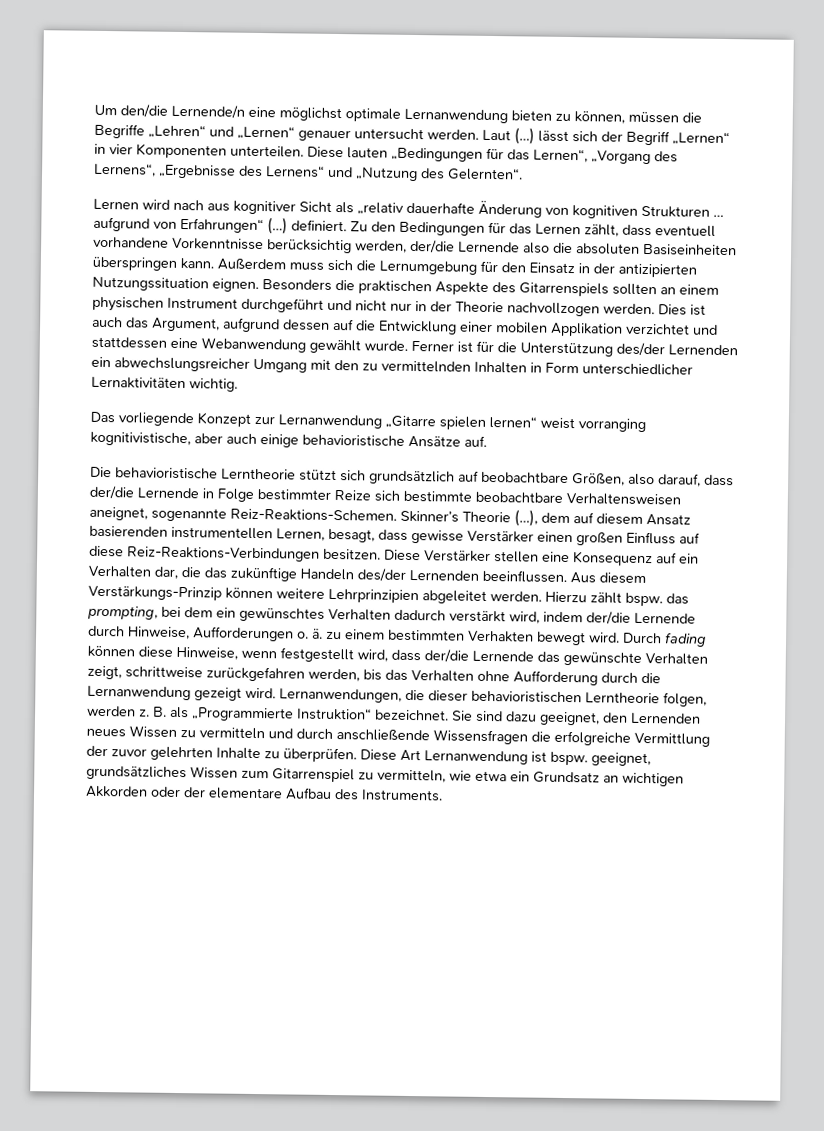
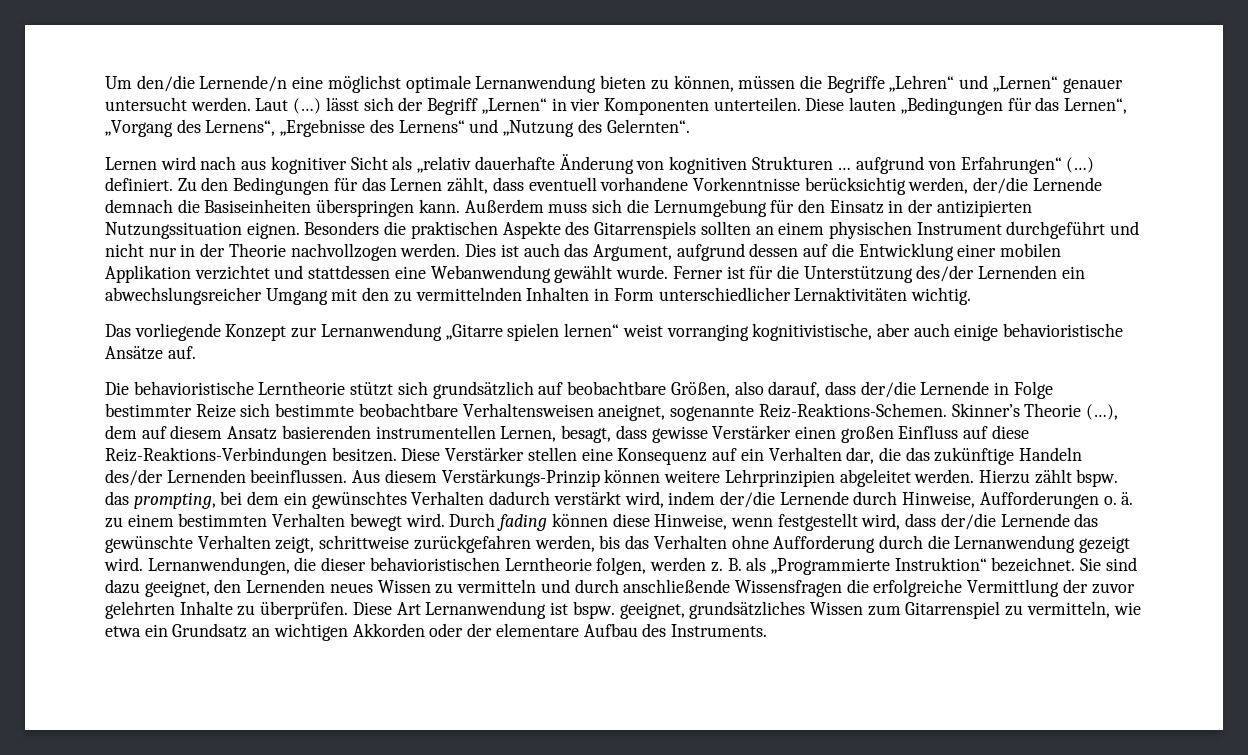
- Zu den Bedingungen für das Lernen zählt, dass eventuell vorhandene Vorkenntnisse berücksichtig werden, der/die Lernende also die absoluten Basiseinheiten überspringen kann.
+ Zu den Bedingungen für das Lernen zählt, dass eventuell vorhandene Vorkenntnisse berücksichtig werden, der/die Lernende demnach die Basiseinheiten überspringen kann.
- Hierzu zählt bspw. das prompting, bei dem ein gewünschtes Verhalten dadurch verstärkt wird, indem der/die Lernende durch Hinweise, Aufforderungen o. ä. zu einem bestimmten Verhakten bewegt wird.
+ Hierzu zählt bspw. das prompting, bei dem ein gewünschtes Verhalten dadurch verstärkt wird, indem der/die Lernende durch Hinweise, Aufforderungen o. ä. zu einem bestimmten Verhalten bewegt wird.

